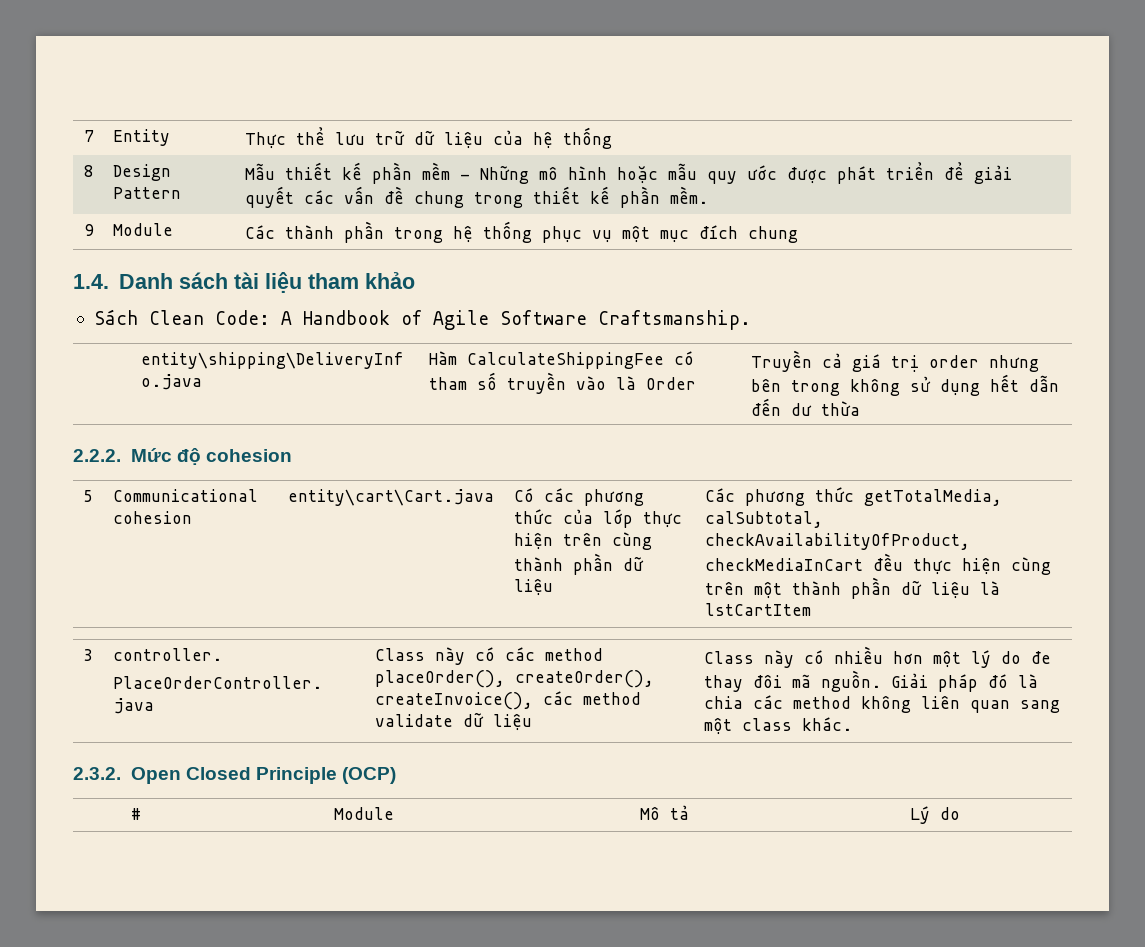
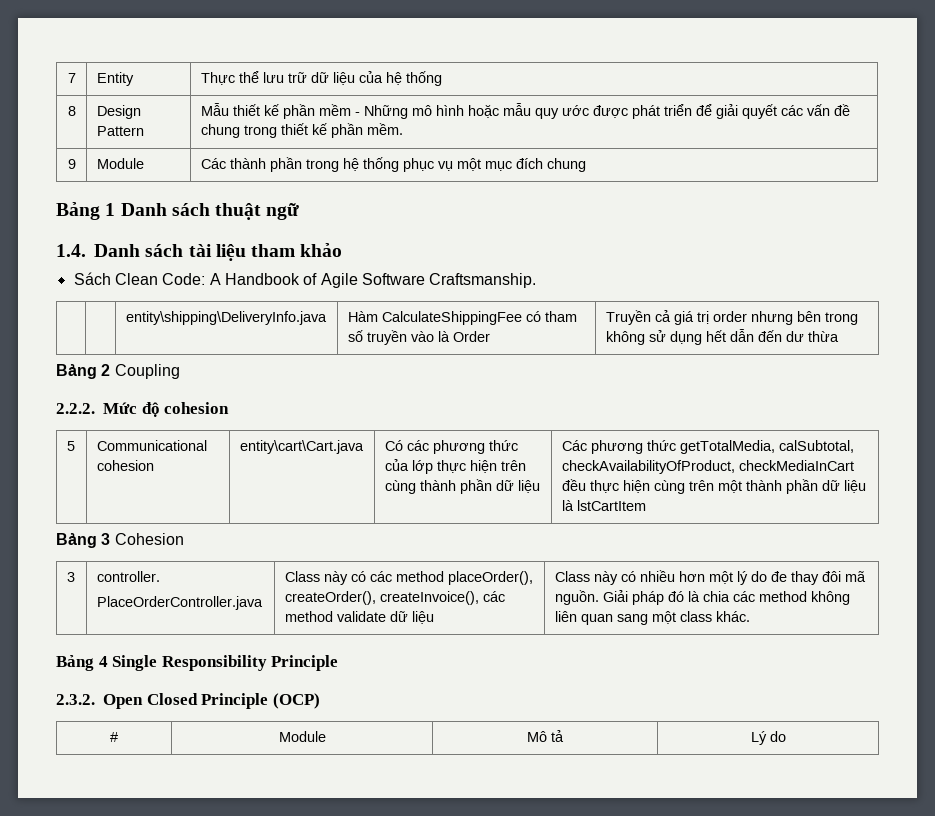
+ Bảng 1 Danh sách thuật ngữ
+ Bảng 2 Coupling
+ Bảng 3 Cohesion
+ Bảng 4 Single Responsibility Principle

